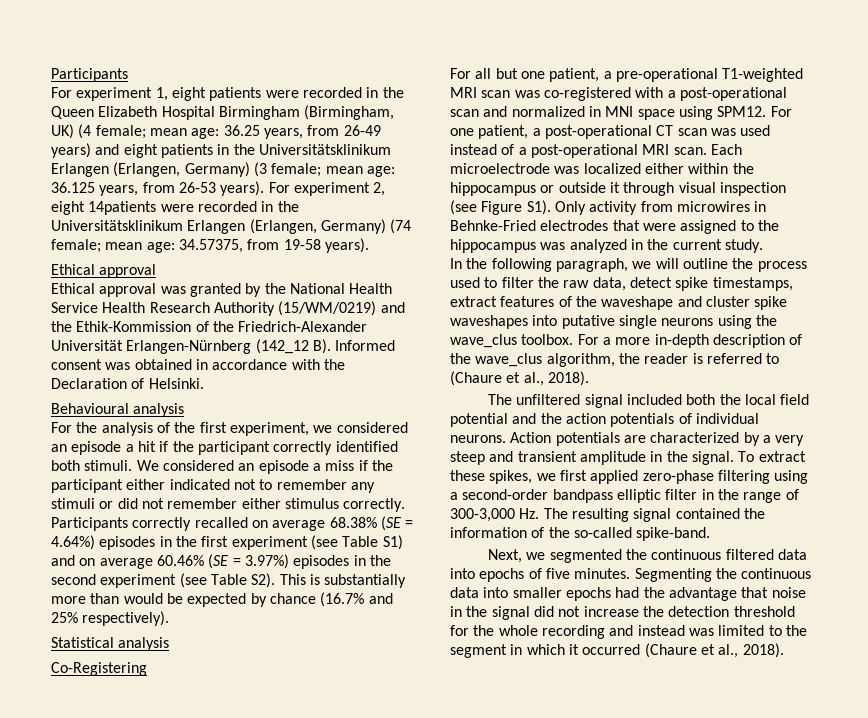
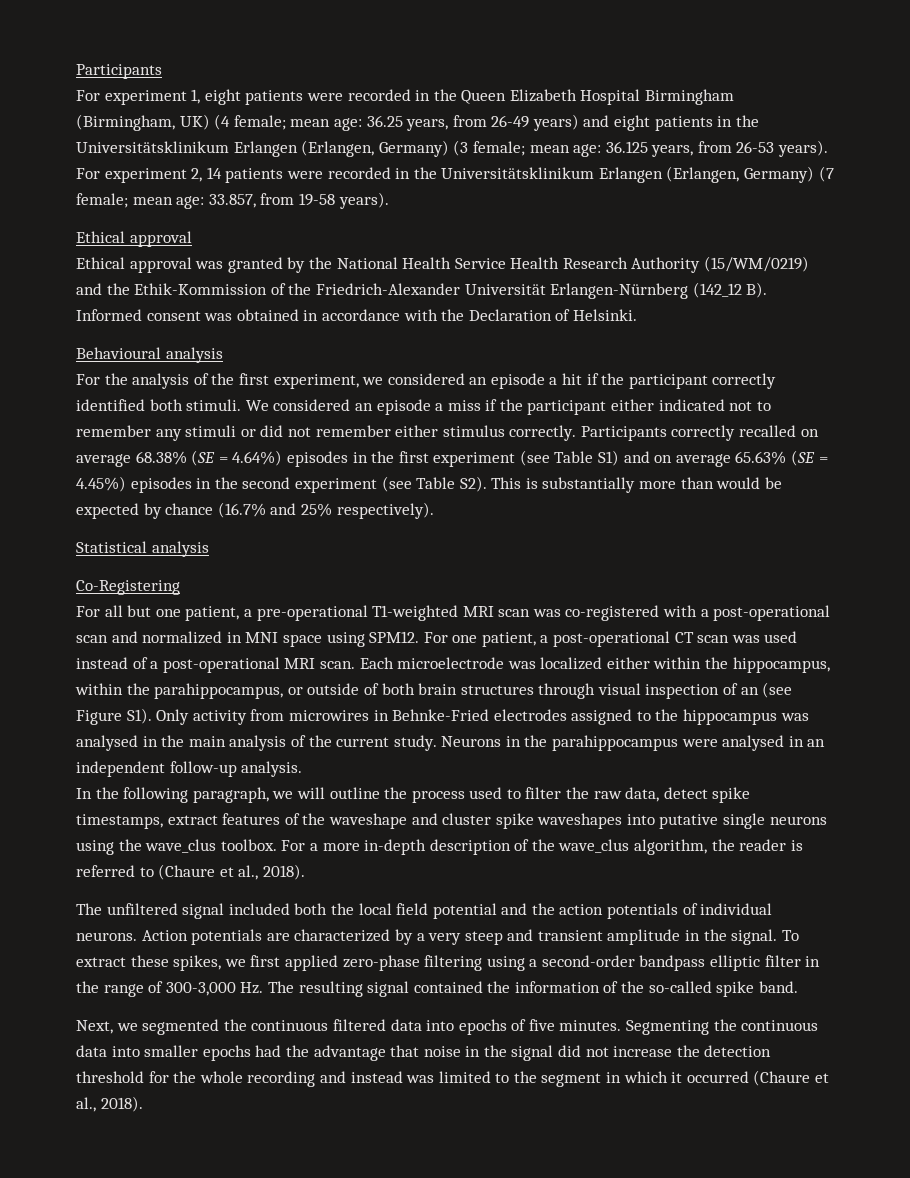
- For experiment 2, eight 14patients were recorded in the Universitätsklinikum Erlangen (Erlangen, Germany) (74 female; mean age: 34.57375, from 19-58 years).
+ For experiment 2, 14 patients were recorded in the Universitätsklinikum Erlangen (Erlangen, Germany) (7 female; mean age: 33.857, from 19-58 years).
- Participants correctly recalled on average 68.38% (SE = 4.64%) episodes in the first experiment (see Table S1) and on average 60.46% (SE = 3.97%) episodes in the second experiment (see Table S2). This is substantially more than would be expected by chance (16.7% and 25% respectively).
+ Participants correctly recalled on average 68.38% (SE = 4.64%) episodes in the first experiment (see Table S1) and on average 65.63% (SE = 4.45%) episodes in the second experiment (see Table S2). This is substantially more than would be expected by chance (16.7% and 25% respectively).
- Each microelectrode was localized either within the hippocampus or outside it through visual inspection (see Figure S1). Only activity from microwires in Behnke-Fried electrodes that were assigned to the hippocampus was analyzed in the current study.
+ Each microelectrode was localized either within the hippocampus, within the parahippocampus, or outside of both brain structures through visual inspection of an (see Figure S1). Only activity from microwires in Behnke-Fried electrodes assigned to the hippocampus was analysed in the main analysis of the current study. Neurons in the parahippocampus were analysed in an independent follow-up analysis.
- To extract these spikes, we first applied zero-phase filtering using a second-order bandpass elliptic filter in the range of 300-3,000 Hz. The resulting signal contained the information of the so-called spike-band.
+ To extract these spikes, we first applied zero-phase filtering using a second-order bandpass elliptic filter in the range of 300-3,000 Hz. The resulting signal contained the information of the so-called spike band.

